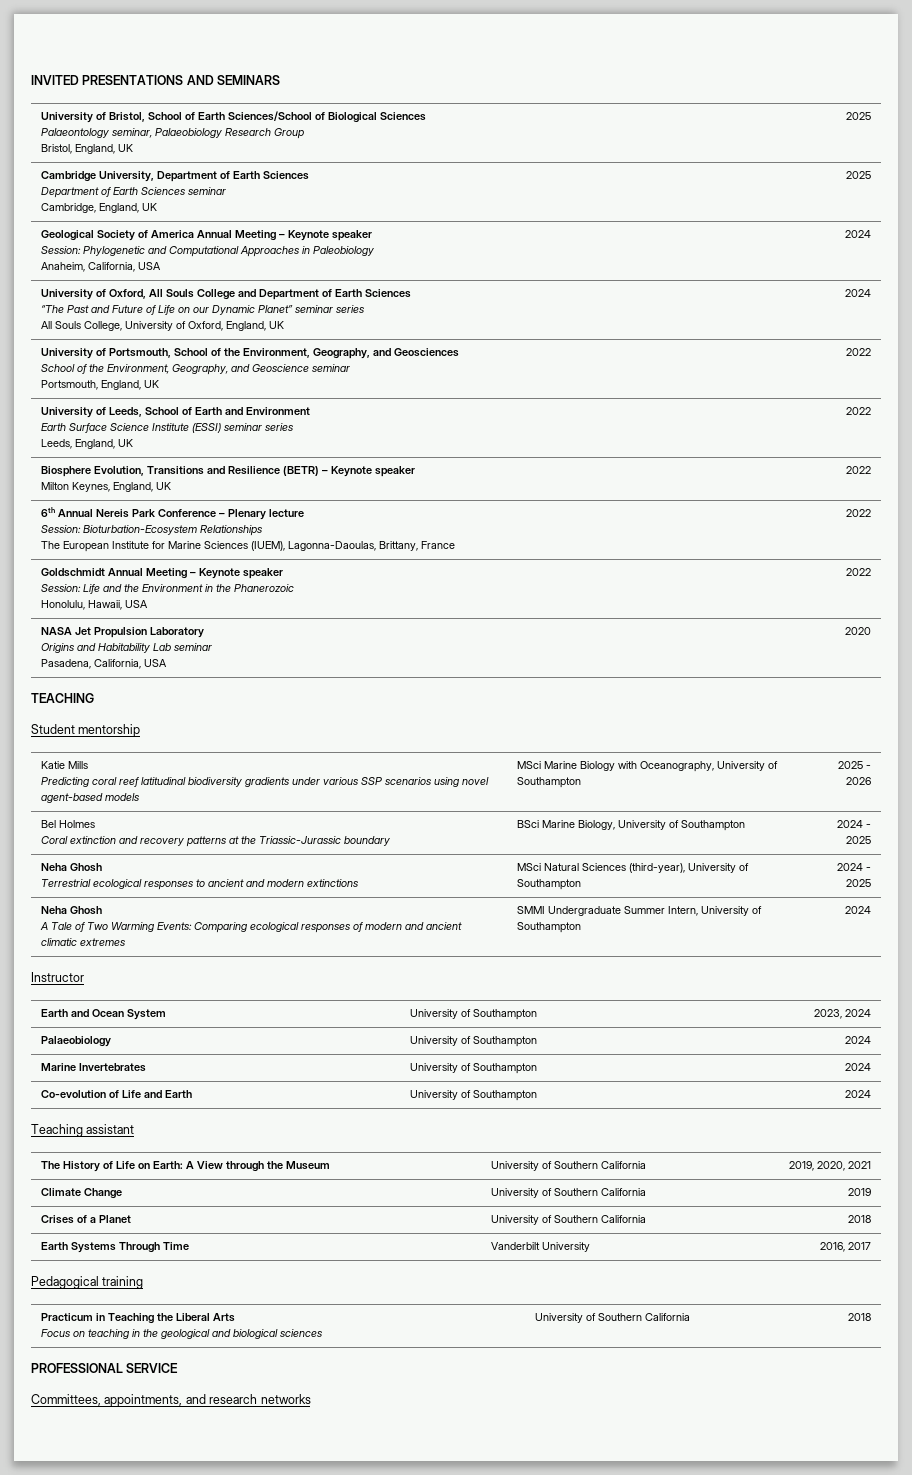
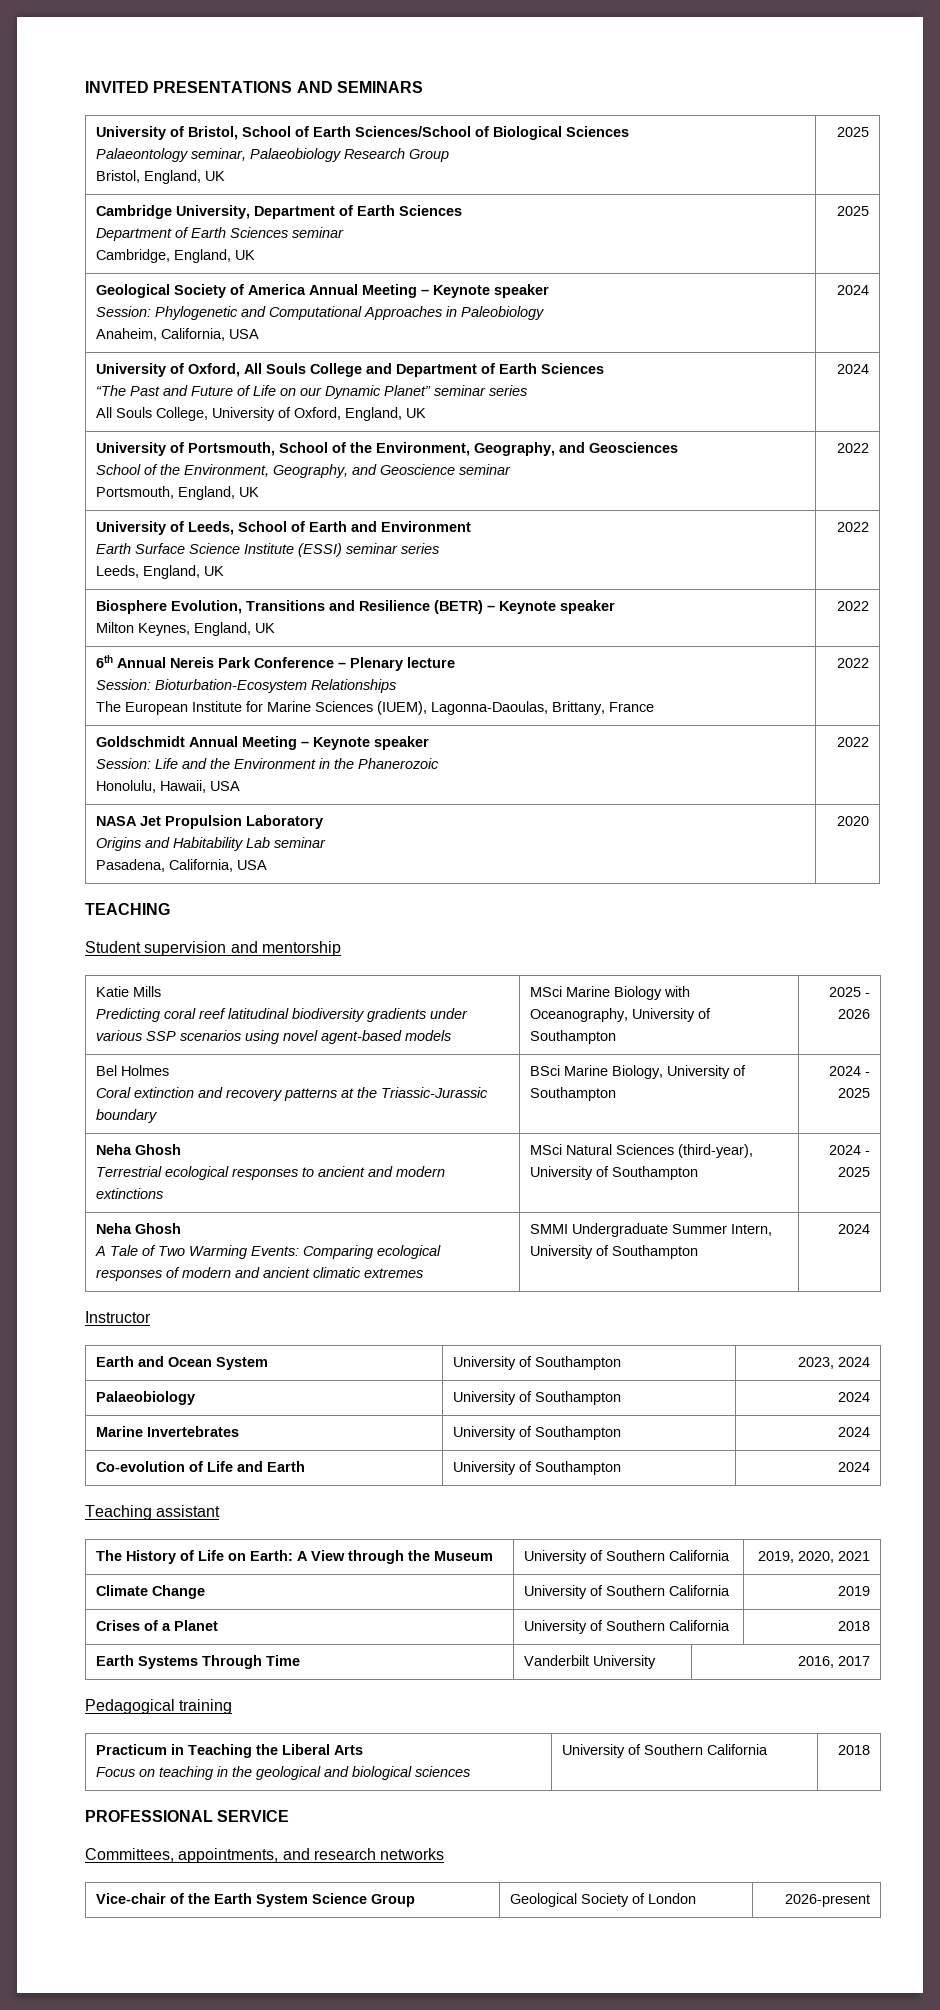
- Student mentorship
+ Student supervision and mentorship
+ Vice-chair of the Earth System Science Group | Geological Society of London | 2026-present

